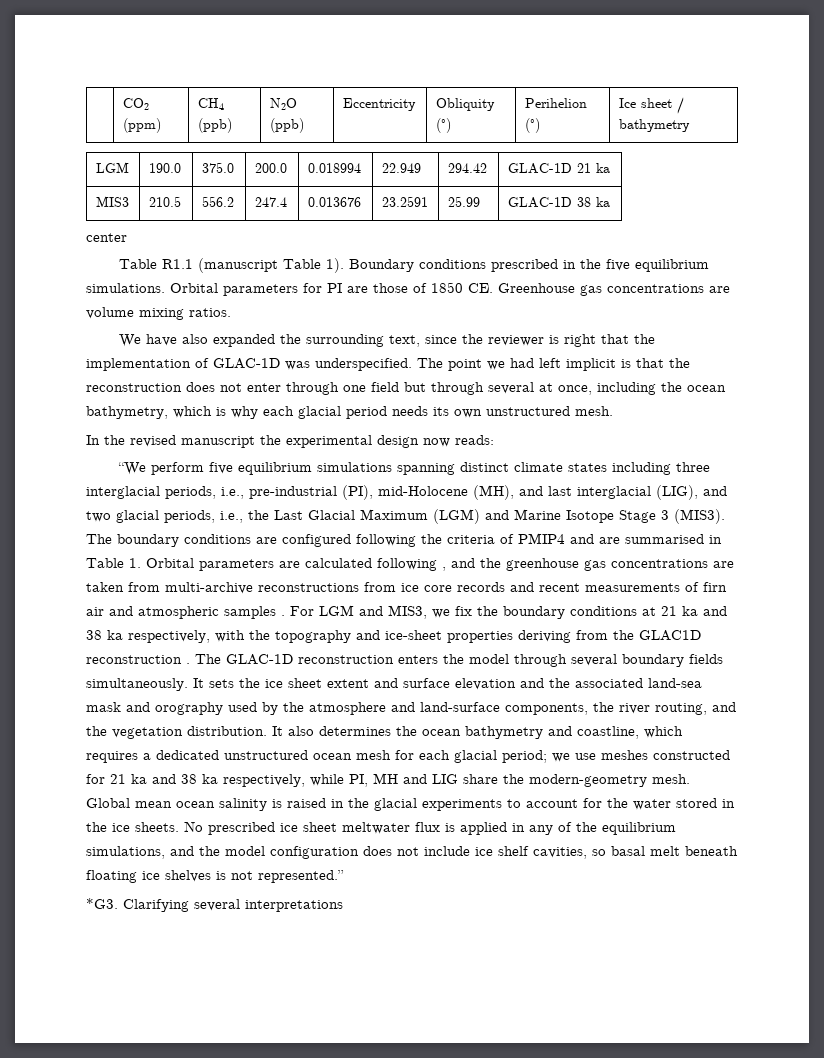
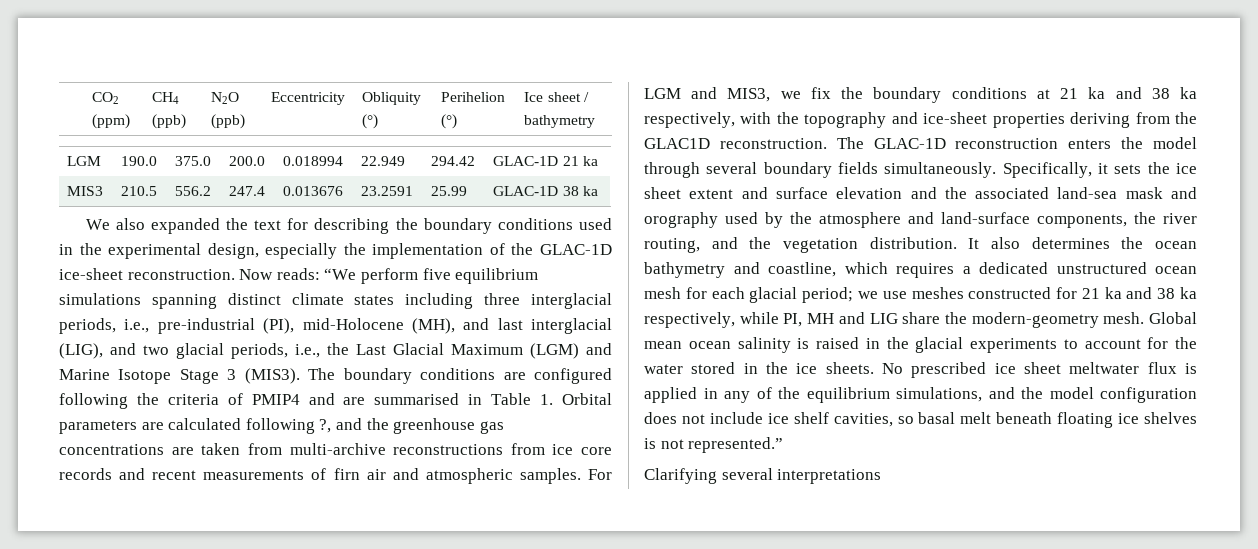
- center
- Table R1.1 (manuscript Table 1). Boundary conditions prescribed in the five equilibrium simulations. Orbital parameters for PI are those of 1850 CE. Greenhouse gas concentrations are volume mixing ratios.
- We have also expanded the surrounding text, since the reviewer is right that the implementation of GLAC-1D was underspecified. The point we had left implicit is that the reconstruction does not enter through one field but through several at once, including the ocean bathymetry, which is why each glacial period needs its own unstructured mesh.
- In the revised manuscript the experimental design now reads:
- “We perform five equilibrium simulations spanning distinct climate states including three interglacial periods, i.e., pre-industrial (PI), mid-Holocene (MH), and last interglacial (LIG), and two glacial periods, i.e., the Last Glacial Maximum (LGM) and Marine Isotope Stage 3 (MIS3).
+ We also expanded the text for describing the boundary conditions used in the experimental design, especially the implementation of the GLAC-1D ice-sheet reconstruction. Now reads: “We perform five equilibrium simulations spanning distinct climate states including three interglacial periods, i.e., pre-industrial (PI), mid-Holocene (MH), and last interglacial (LIG), and two glacial periods, i.e., the Last Glacial Maximum (LGM) and Marine Isotope Stage 3 (MIS3).
- The boundary conditions are configured following the criteria of PMIP4 and are summarised in Table 1. Orbital parameters are calculated following , and the greenhouse gas concentrations are taken from multi-archive reconstructions from ice core records and recent measurements of firn air and atmospheric samples .
+ The boundary conditions are configured following the criteria of PMIP4 and are summarised in Table 1. Orbital parameters are calculated following ?, and the greenhouse gas concentrations are taken from multi-archive reconstructions from ice core records and recent measurements of firn air and atmospheric samples.
- For LGM and MIS3, we fix the boundary conditions at 21 ka and 38 ka respectively, with the topography and ice-sheet properties deriving from the GLAC1D reconstruction .
+ For LGM and MIS3, we fix the boundary conditions at 21 ka and 38 ka respectively, with the topography and ice-sheet properties deriving from the GLAC1D reconstruction.
- It sets the ice sheet extent and surface elevation and the associated land-sea mask and orography used by the atmosphere and land-surface components, the river routing, and the vegetation distribution.
+ Specifically, it sets the ice sheet extent and surface elevation and the associated land-sea mask and orography used by the atmosphere and land-surface components, the river routing, and the vegetation distribution.
- *G3.

